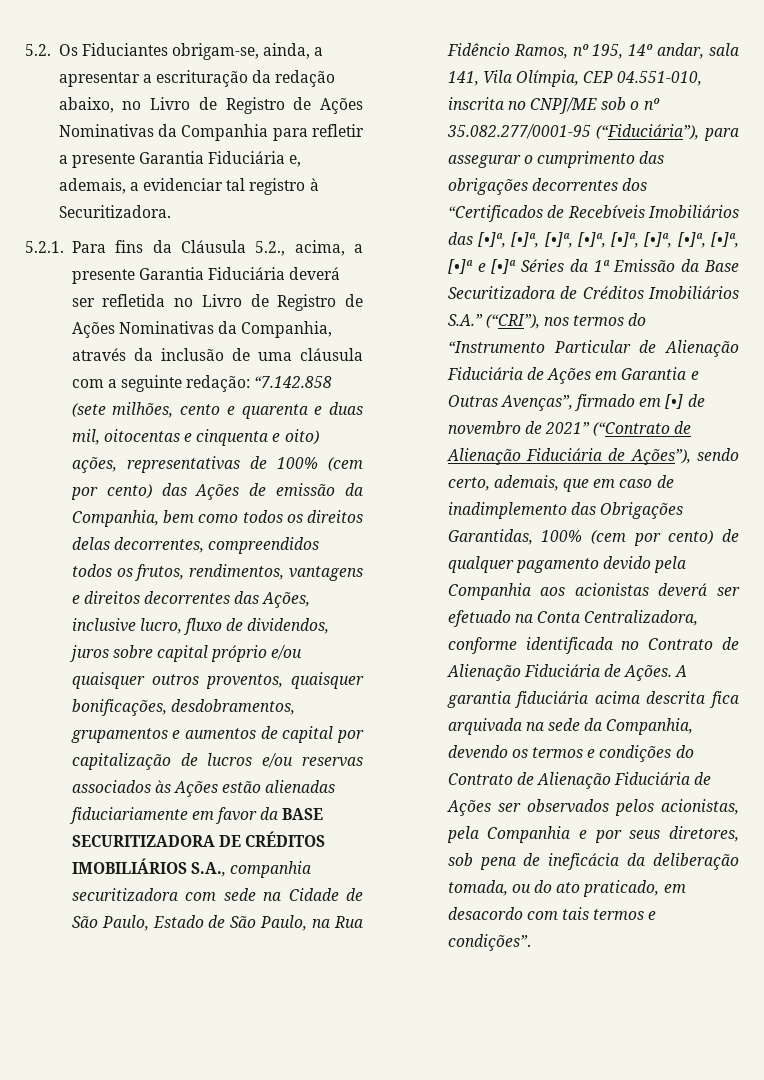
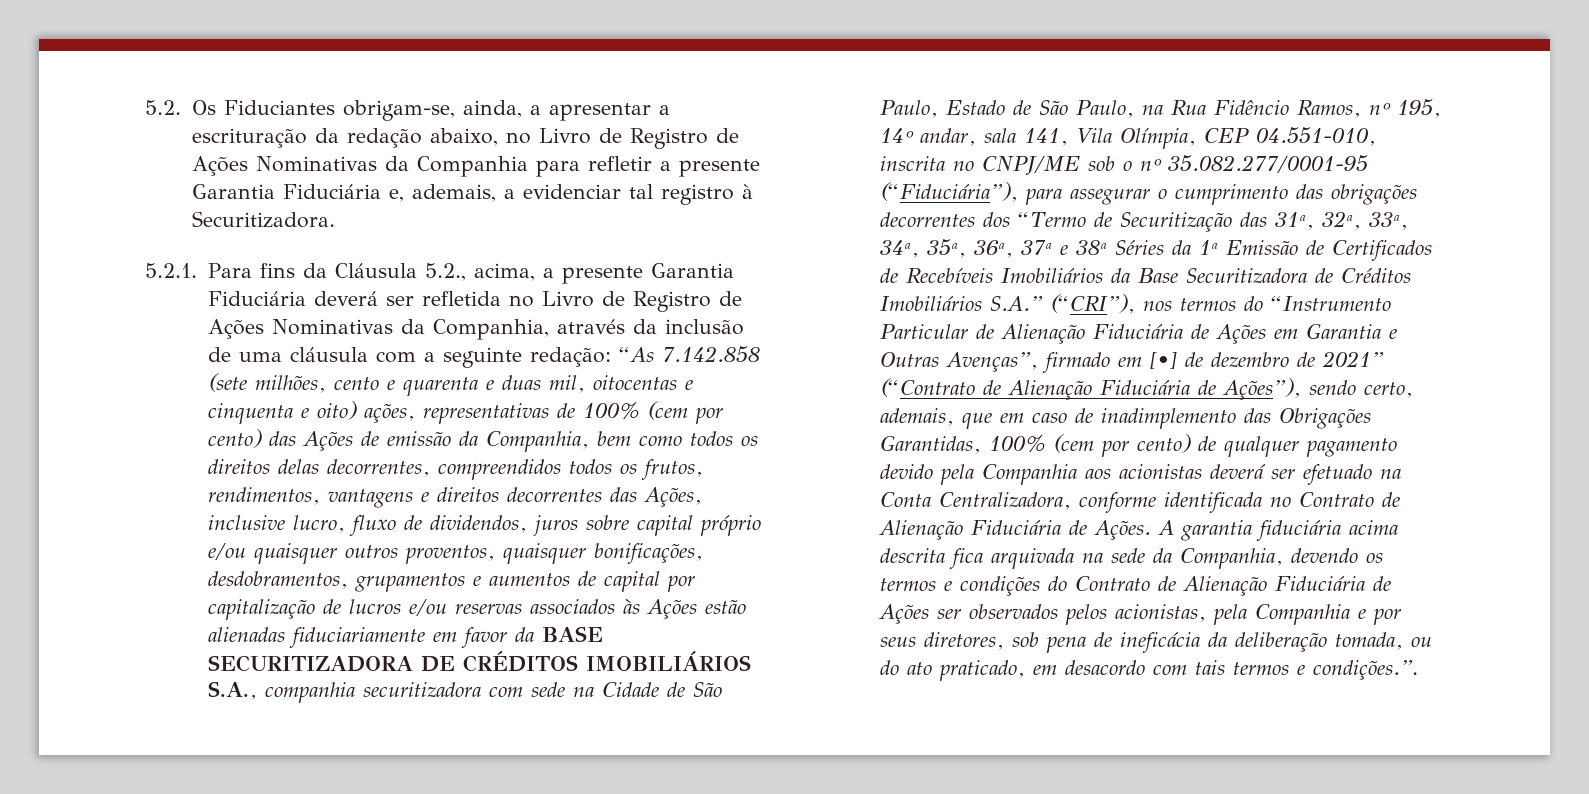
- “7.142.858 (sete milhões, cento e quarenta e duas mil, oitocentas e cinquenta e oito) ações, representativas de 100% (cem por cento) das Ações de emissão da Companhia, bem como todos os direitos delas decorrentes, compreendidos todos os frutos, rendimentos, vantagens e direitos decorrentes das Ações, inclusive lucro, fluxo de dividendos, juros sobre capital próprio e/ou quaisquer outros proventos, quaisquer bonificações, desdobramentos, grupamentos e aumentos de capital por capitalização de lucros e/ou reservas associados às Ações estão alienadas fiduciariamente em favor da BASE SECURITIZADORA DE CRÉDITOS IMOBILIÁRIOS S.A., companhia securitizadora com sede na Cidade de São Paulo, Estado de São Paulo, na Rua Fidêncio Ramos, nº 195, 14º andar, sala 141, Vila Olímpia, CEP 04.551-010, inscrita no CNPJ/ME sob o nº 35.082.277/0001-95 (“Fiduciária”), para assegurar o cumprimento das obrigações decorrentes dos “Certificados de Recebíveis Imobiliários das [•]ª, [•]ª, [•]ª, [•]ª, [•]ª, [•]ª, [•]ª, [•]ª, [•]ª e [•]ª Séries da 1ª Emissão da Base Securitizadora de Créditos Imobiliários S.A.” (“CRI”), nos termos do “Instrumento Particular de Alienação Fiduciária de Ações em Garantia e Outras Avenças”, firmado em [•] de novembro de 2021” (“Contrato de Alienação Fiduciária de Ações”), sendo certo, ademais, que em caso de inadimplemento das Obrigações Garantidas, 100% (cem por cento) de qualquer pagamento devido pela Companhia aos acionistas deverá ser efetuado na Conta Centralizadora, conforme identificada no Contrato de Alienação Fiduciária de Ações.
+ “As 7.142.858 (sete milhões, cento e quarenta e duas mil, oitocentas e cinquenta e oito) ações, representativas de 100% (cem por cento) das Ações de emissão da Companhia, bem como todos os direitos delas decorrentes, compreendidos todos os frutos, rendimentos, vantagens e direitos decorrentes das Ações, inclusive lucro, fluxo de dividendos, juros sobre capital próprio e/ou quaisquer outros proventos, quaisquer bonificações, desdobramentos, grupamentos e aumentos de capital por capitalização de lucros e/ou reservas associados às Ações estão alienadas fiduciariamente em favor da BASE SECURITIZADORA DE CRÉDITOS IMOBILIÁRIOS S.A., companhia securitizadora com sede na Cidade de São Paulo, Estado de São Paulo, na Rua Fidêncio Ramos, nº 195, 14º andar, sala 141, Vila Olímpia, CEP 04.551-010, inscrita no CNPJ/ME sob o nº 35.082.277/0001-95 (“Fiduciária”), para assegurar o cumprimento das obrigações decorrentes dos “Termo de Securitização das 31ª, 32ª, 33ª, 34ª, 35ª, 36ª, 37ª e 38ª Séries da 1ª Emissão de Certificados de Recebíveis Imobiliários da Base Securitizadora de Créditos Imobiliários S.A.” (“CRI”), nos termos do “Instrumento Particular de Alienação Fiduciária de Ações em Garantia e Outras Avenças”, firmado em [•] de dezembro de 2021” (“Contrato de Alienação Fiduciária de Ações”), sendo certo, ademais, que em caso de inadimplemento das Obrigações Garantidas, 100% (cem por cento) de qualquer pagamento devido pela Companhia aos acionistas deverá ser efetuado na Conta Centralizadora, conforme identificada no Contrato de Alienação Fiduciária de Ações.
- A garantia fiduciária acima descrita fica arquivada na sede da Companhia, devendo os termos e condições do Contrato de Alienação Fiduciária de Ações ser observados pelos acionistas, pela Companhia e por seus diretores, sob pena de ineficácia da deliberação tomada, ou do ato praticado, em desacordo com tais termos e condições”.
+ A garantia fiduciária acima descrita fica arquivada na sede da Companhia, devendo os termos e condições do Contrato de Alienação Fiduciária de Ações ser observados pelos acionistas, pela Companhia e por seus diretores, sob pena de ineficácia da deliberação tomada, ou do ato praticado, em desacordo com tais termos e condições.”.

